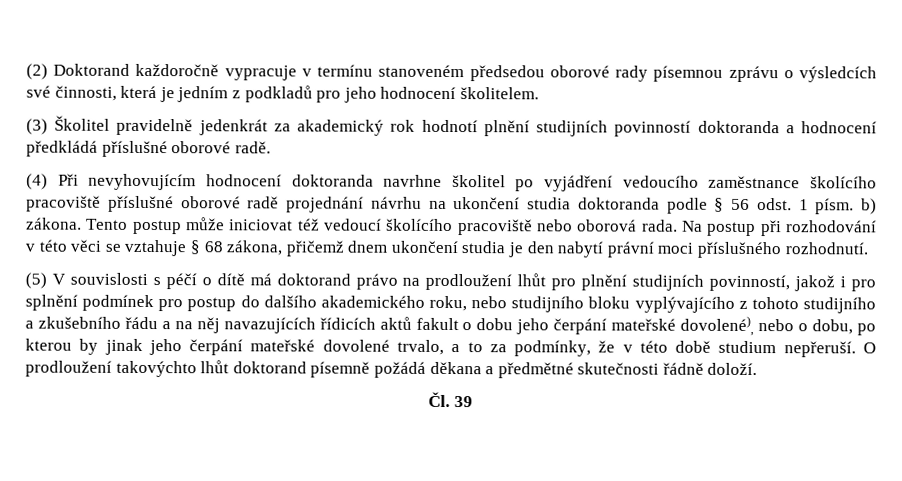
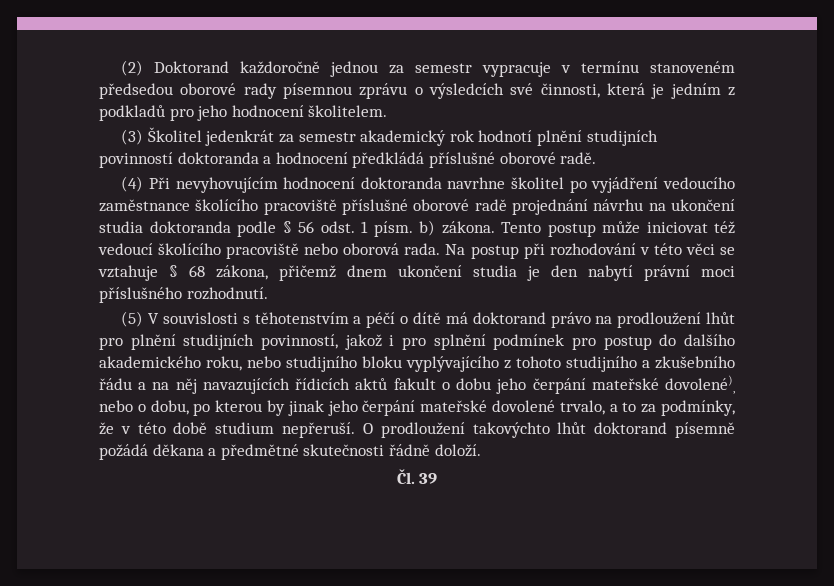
- (2) Doktorand každoročně vypracuje v termínu stanoveném předsedou oborové rady písemnou zprávu o výsledcích své činnosti, která je jedním z podkladů pro jeho hodnocení školitelem.
+ (2) Doktorand každoročně jednou za semestr vypracuje v termínu stanoveném předsedou oborové rady písemnou zprávu o výsledcích své činnosti, která je jedním z podkladů pro jeho hodnocení školitelem.
- (3) Školitel pravidelně jedenkrát za akademický rok hodnotí plnění studijních povinností doktoranda a hodnocení předkládá příslušné oborové radě.
+ (3) Školitel jedenkrát za semestr akademický rok hodnotí plnění studijních povinností doktoranda a hodnocení předkládá příslušné oborové radě.
- (5) V souvislosti s péčí o dítě má doktorand právo na prodloužení lhůt pro plnění studijních povinností, jakož i pro splnění podmínek pro postup do dalšího akademického roku, nebo studijního bloku vyplývajícího z tohoto studijního a zkušebního řádu a na něj navazujících řídicích aktů fakult o dobu jeho čerpání mateřské dovolené), nebo o dobu, po kterou by jinak jeho čerpání mateřské dovolené trvalo, a to za podmínky, že v této době studium nepřeruší.
+ (5) V souvislosti s těhotenstvím a péčí o dítě má doktorand právo na prodloužení lhůt pro plnění studijních povinností, jakož i pro splnění podmínek pro postup do dalšího akademického roku, nebo studijního bloku vyplývajícího z tohoto studijního a zkušebního řádu a na něj navazujících řídicích aktů fakult o dobu jeho čerpání mateřské dovolené), nebo o dobu, po kterou by jinak jeho čerpání mateřské dovolené trvalo, a to za podmínky, že v této době studium nepřeruší.

